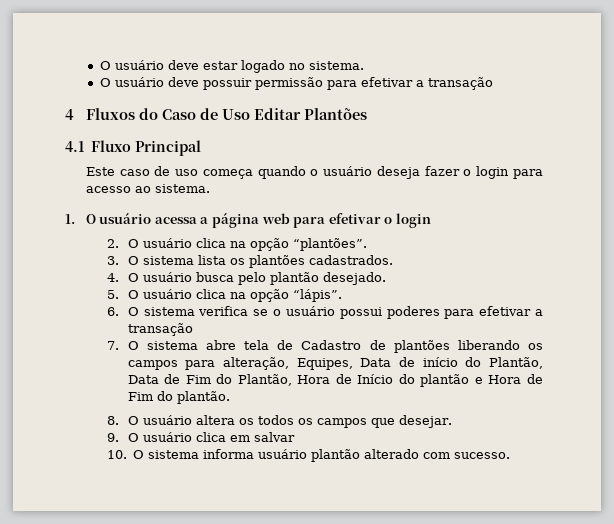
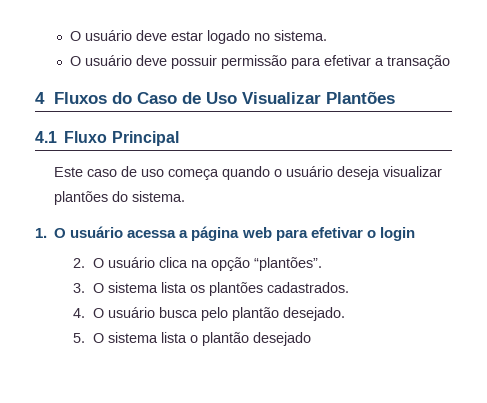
- 4 Fluxos do Caso de Uso Editar Plantões
+ 4 Fluxos do Caso de Uso Visualizar Plantões
- Este caso de uso começa quando o usuário deseja fazer o login para acesso ao sistema.
+ Este caso de uso começa quando o usuário deseja visualizar plantões do sistema.
- 5. O usuário clica na opção “lápis”.
- 6. O sistema verifica se o usuário possui poderes para efetivar a transação
- 7. O sistema abre tela de Cadastro de plantões liberando os campos para alteração, Equipes, Data de início do Plantão, Data de Fim do Plantão, Hora de Início do plantão e Hora de Fim do plantão.
- 8. O usuário altera os todos os campos que desejar.
- 9. O usuário clica em salvar
- 10. O sistema informa usuário plantão alterado com sucesso.
+ 5. O sistema lista o plantão desejado

